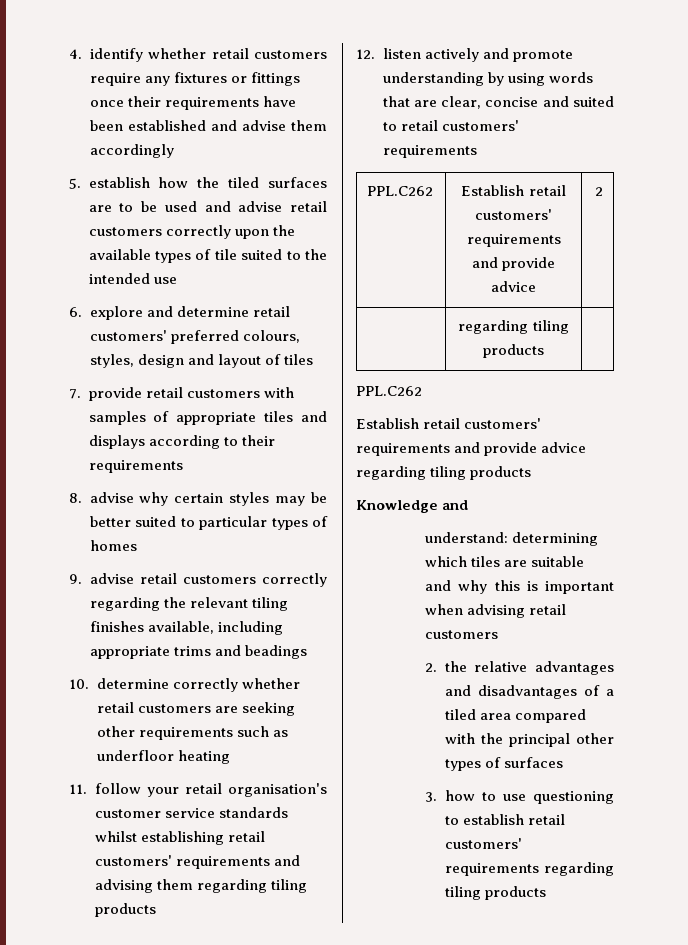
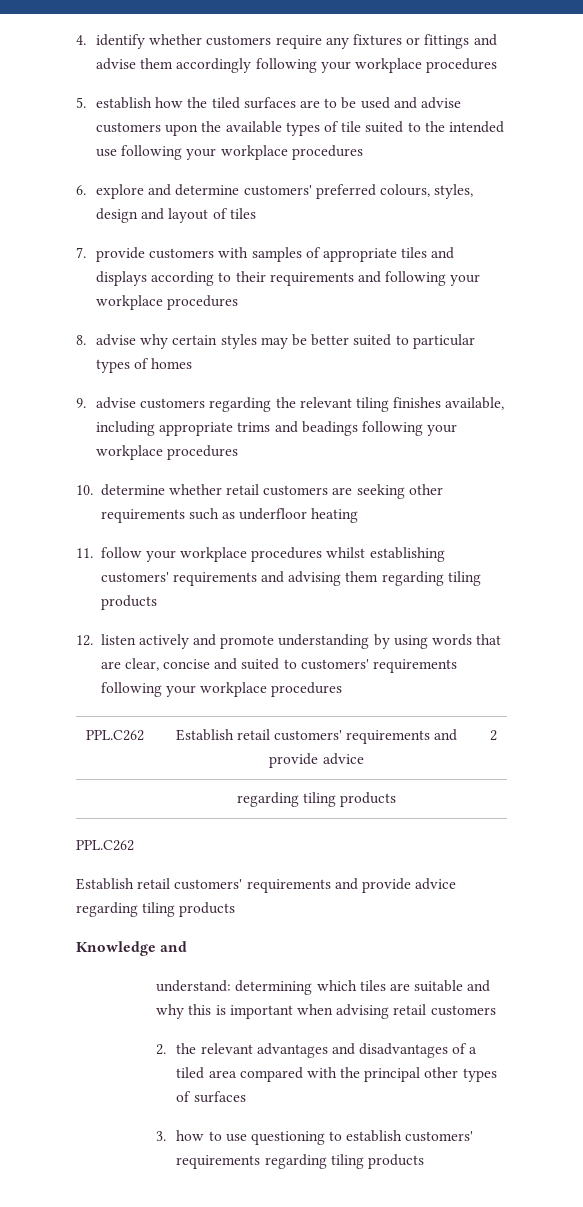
- 4. identify whether retail customers require any fixtures or fittings once their requirements have been established and advise them accordingly
+ 4. identify whether customers require any fixtures or fittings and advise them accordingly following your workplace procedures
- 5. establish how the tiled surfaces are to be used and advise retail customers correctly upon the available types of tile suited to the intended use
+ 5. establish how the tiled surfaces are to be used and advise customers upon the available types of tile suited to the intended use following your workplace procedures
- 6. explore and determine retail customers' preferred colours, styles, design and layout of tiles
+ 6. explore and determine customers' preferred colours, styles, design and layout of tiles
- 7. provide retail customers with samples of appropriate tiles and displays according to their requirements
+ 7. provide customers with samples of appropriate tiles and displays according to their requirements and following your workplace procedures
- 9. advise retail customers correctly regarding the relevant tiling finishes available, including appropriate trims and beadings
+ 9. advise customers regarding the relevant tiling finishes available, including appropriate trims and beadings following your workplace procedures
- 10. determine correctly whether retail customers are seeking other requirements such as underfloor heating
+ 10. determine whether retail customers are seeking other requirements such as underfloor heating
- 11. follow your retail organisation's customer service standards whilst establishing retail customers' requirements and advising them regarding tiling products
+ 11. follow your workplace procedures whilst establishing customers' requirements and advising them regarding tiling products
- 12. listen actively and promote understanding by using words that are clear, concise and suited to retail customers' requirements
+ 12. listen actively and promote understanding by using words that are clear, concise and suited to customers' requirements following your workplace procedures
- 2. the relative advantages and disadvantages of a tiled area compared with the principal other types of surfaces
+ 2. the relevant advantages and disadvantages of a tiled area compared with the principal other types of surfaces
- 3. how to use questioning to establish retail customers' requirements regarding tiling products
+ 3. how to use questioning to establish customers' requirements regarding tiling products

